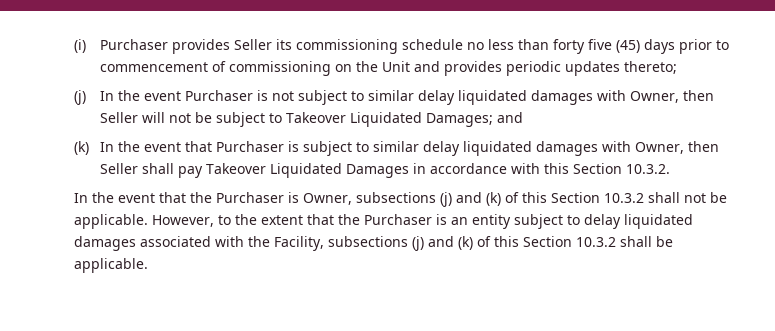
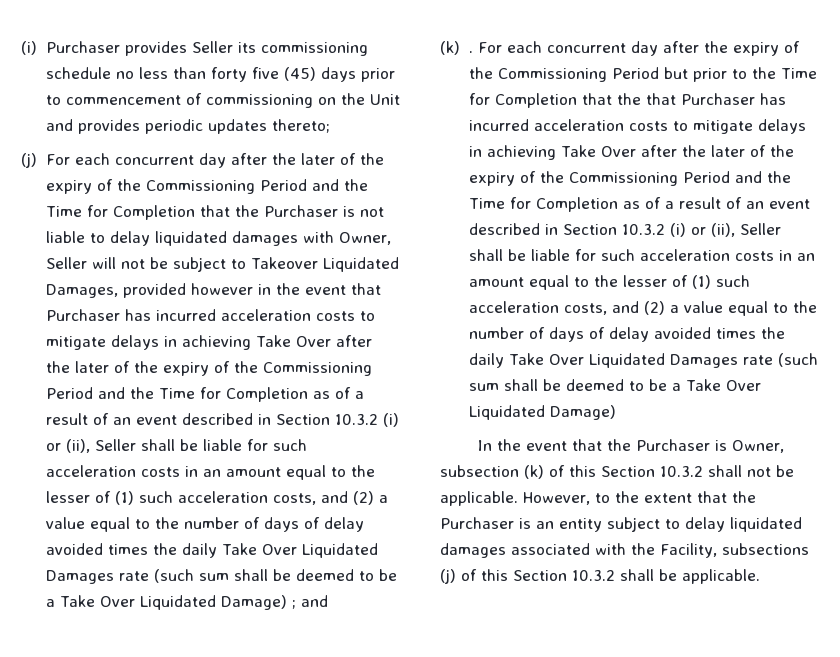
- (j) In the event Purchaser is not subject to similar delay liquidated damages with Owner, then Seller will not be subject to Takeover Liquidated Damages; and
- (k) In the event that Purchaser is subject to similar delay liquidated damages with Owner, then Seller shall pay Takeover Liquidated Damages in accordance with this Section 10.3.2.
+ (j) For each concurrent day after the later of the expiry of the Commissioning Period and the Time for Completion that the Purchaser is not liable to delay liquidated damages with Owner, Seller will not be subject to Takeover Liquidated Damages, provided however in the event that Purchaser has incurred acceleration costs to mitigate delays in achieving Take Over after the later of the expiry of the Commissioning Period and the Time for Completion as of a result of an event described in Section 10.3.2 (i) or (ii), Seller shall be liable for such acceleration costs in an amount equal to the lesser of (1) such acceleration costs, and (2) a value equal to the number of days of delay avoided times the daily Take Over Liquidated Damages rate (such sum shall be deemed to be a Take Over Liquidated Damage) ; and
+ (k) . For each concurrent day after the expiry of the Commissioning Period but prior to the Time for Completion that the that Purchaser has incurred acceleration costs to mitigate delays in achieving Take Over after the later of the expiry of the Commissioning Period and the Time for Completion as of a result of an event described in Section 10.3.2 (i) or (ii), Seller shall be liable for such acceleration costs in an amount equal to the lesser of (1) such acceleration costs, and (2) a value equal to the number of days of delay avoided times the daily Take Over Liquidated Damages rate (such sum shall be deemed to be a Take Over Liquidated Damage)
- In the event that the Purchaser is Owner, subsections (j) and (k) of this Section 10.3.2 shall not be applicable.
+ In the event that the Purchaser is Owner, subsection (k) of this Section 10.3.2 shall not be applicable.
- However, to the extent that the Purchaser is an entity subject to delay liquidated damages associated with the Facility, subsections (j) and (k) of this Section 10.3.2 shall be applicable.
+ However, to the extent that the Purchaser is an entity subject to delay liquidated damages associated with the Facility, subsections (j) of this Section 10.3.2 shall be applicable.

